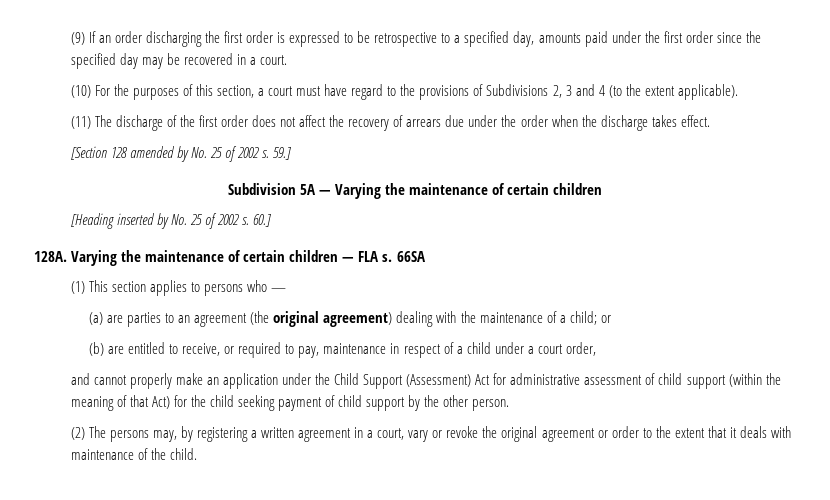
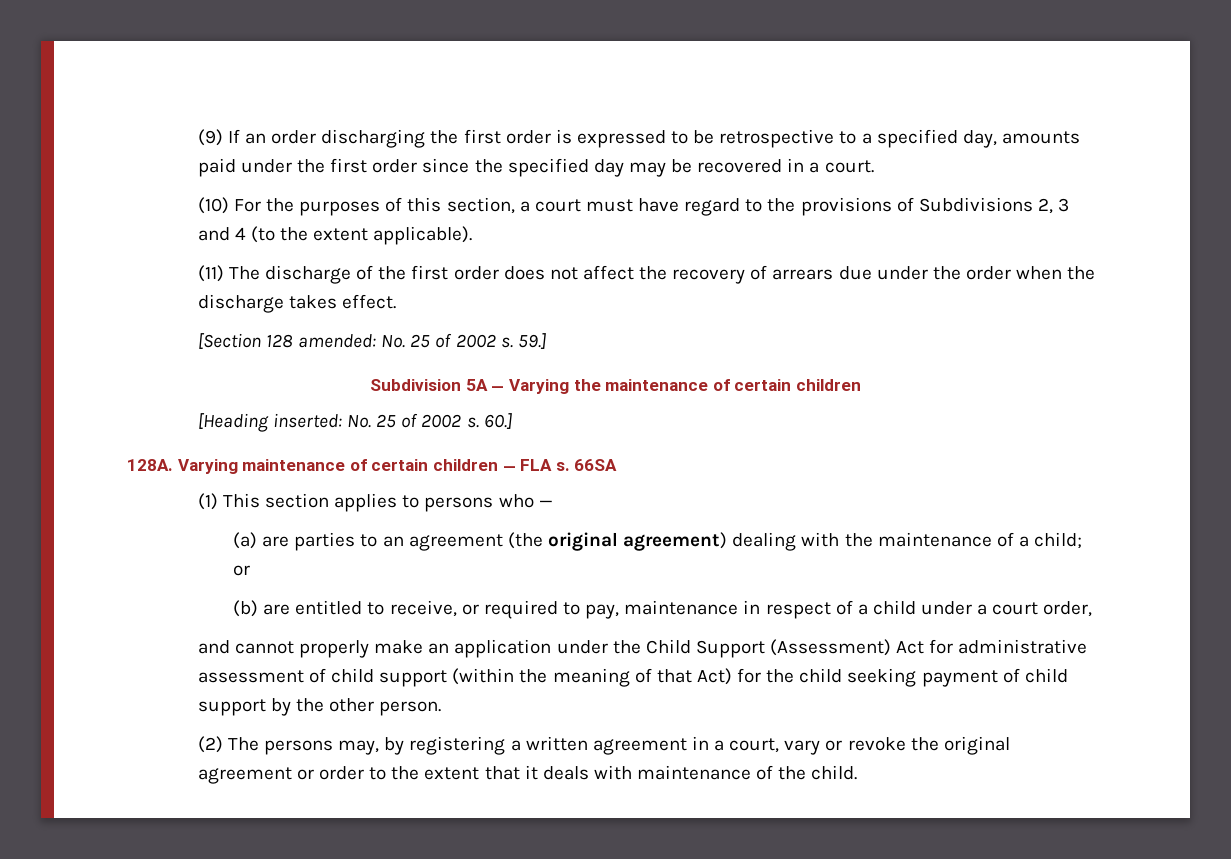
- [Section 128 amended by No. 25 of 2002 s.
+ [Section 128 amended: No. 25 of 2002 s.
- [Heading inserted by No. 25 of 2002 s.
+ [Heading inserted: No. 25 of 2002 s.
- Varying the maintenance of certain children — FLA s.
+ Varying maintenance of certain children — FLA s.

